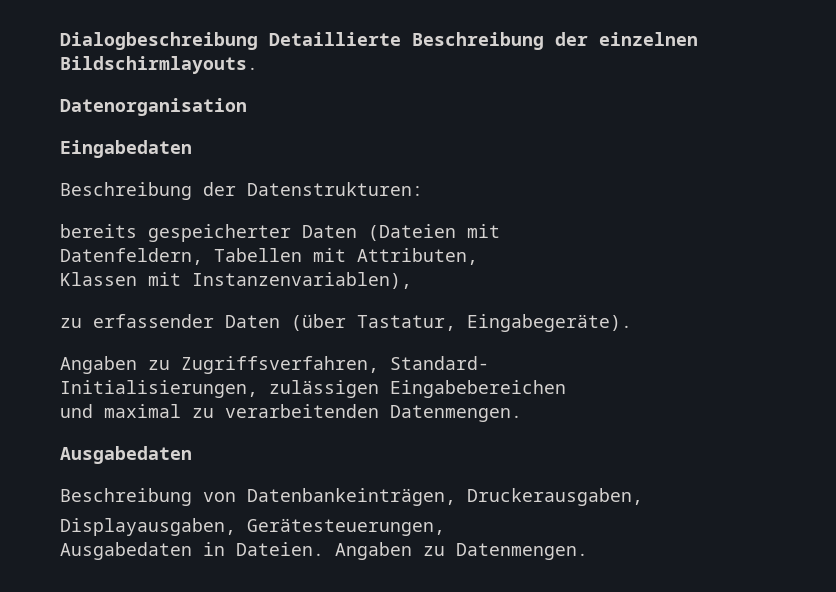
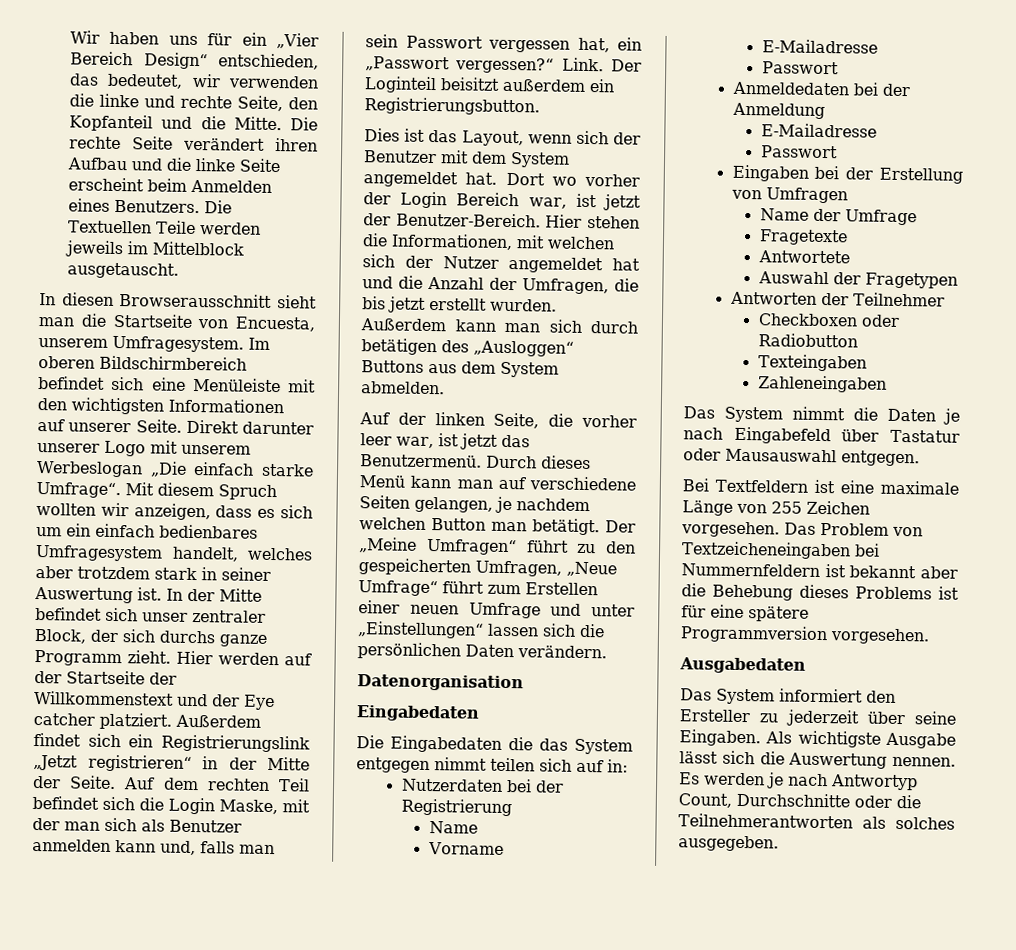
- Dialogbeschreibung Detaillierte Beschreibung der einzelnen Bildschirmlayouts.
+ Wir haben uns für ein „Vier Bereich Design“ entschieden, das bedeutet, wir verwenden die linke und rechte Seite, den Kopfanteil und die Mitte. Die rechte Seite verändert ihren Aufbau und die linke Seite erscheint beim Anmelden eines Benutzers. Die Textuellen Teile werden jeweils im Mittelblock ausgetauscht.
+ In diesen Browserausschnitt sieht man die Startseite von Encuesta, unserem Umfragesystem. Im oberen Bildschirmbereich befindet sich eine Menüleiste mit den wichtigsten Informationen auf unserer Seite. Direkt darunter unserer Logo mit unserem Werbeslogan „Die einfach starke Umfrage“. Mit diesem Spruch wollten wir anzeigen, dass es sich um ein einfach bedienbares Umfragesystem handelt, welches aber trotzdem stark in seiner Auswertung ist. In der Mitte befindet sich unser zentraler Block, der sich durchs ganze Programm zieht. Hier werden auf der Startseite der Willkommenstext und der Eye catcher platziert. Außerdem findet sich ein Registrierungslink „Jetzt registrieren“ in der Mitte der Seite. Auf dem rechten Teil befindet sich die Login Maske, mit der man sich als Benutzer anmelden kann und, falls man sein Passwort vergessen hat, ein „Passwort vergessen?“ Link. Der Loginteil beisitzt außerdem ein Registrierungsbutton.
+ Dies ist das Layout, wenn sich der Benutzer mit dem System angemeldet hat. Dort wo vorher der Login Bereich war, ist jetzt der Benutzer-Bereich. Hier stehen die Informationen, mit welchen sich der Nutzer angemeldet hat und die Anzahl der Umfragen, die bis jetzt erstellt wurden. Außerdem kann man sich durch betätigen des „Ausloggen“ Buttons aus dem System abmelden.
+ Auf der linken Seite, die vorher leer war, ist jetzt das Benutzermenü. Durch dieses Menü kann man auf verschiedene Seiten gelangen, je nachdem welchen Button man betätigt. Der „Meine Umfragen“ führt zu den gespeicherten Umfragen, „Neue Umfrage“ führt zum Erstellen einer neuen Umfrage und unter „Einstellungen“ lassen sich die persönlichen Daten verändern.
  Datenorganisation
  Eingabedaten
- Beschreibung der Datenstrukturen:
- bereits gespeicherter Daten (Dateien mit
- Datenfeldern, Tabellen mit Attributen,
- Klassen mit Instanzenvariablen),
- zu erfassender Daten (über Tastatur, Eingabegeräte).
- Angaben zu Zugriffsverfahren, Standard-
- Initialisierungen, zulässigen Eingabebereichen
- und maximal zu verarbeitenden Datenmengen.
+ Die Eingabedaten die das System entgegen nimmt teilen sich auf in:
+ Nutzerdaten bei der Registrierung
+ Name
+ Vorname
+ E-Mailadresse
+ Passwort
+ Anmeldedaten bei der Anmeldung
+ E-Mailadresse
+ Passwort
+ Eingaben bei der Erstellung von Umfragen
+ Name der Umfrage
+ Fragetexte
+ Antwortete
+ Auswahl der Fragetypen
+ Antworten der Teilnehmer
+ Checkboxen oder Radiobutton
+ Texteingaben
+ Zahleneingaben
+ Das System nimmt die Daten je nach Eingabefeld über Tastatur oder Mausauswahl entgegen.
+ Bei Textfeldern ist eine maximale Länge von 255 Zeichen vorgesehen. Das Problem von Textzeicheneingaben bei Nummernfeldern ist bekannt aber die Behebung dieses Problems ist für eine spätere Programmversion vorgesehen.
  Ausgabedaten
- Beschreibung von Datenbankeinträgen, Druckerausgaben,
- Displayausgaben, Gerätesteuerungen,
- Ausgabedaten in Dateien. Angaben zu Datenmengen.
+ Das System informiert den Ersteller zu jederzeit über seine Eingaben. Als wichtigste Ausgabe lässt sich die Auswertung nennen. Es werden je nach Antwortyp Count, Durchschnitte oder die Teilnehmerantworten als solches ausgegeben.

